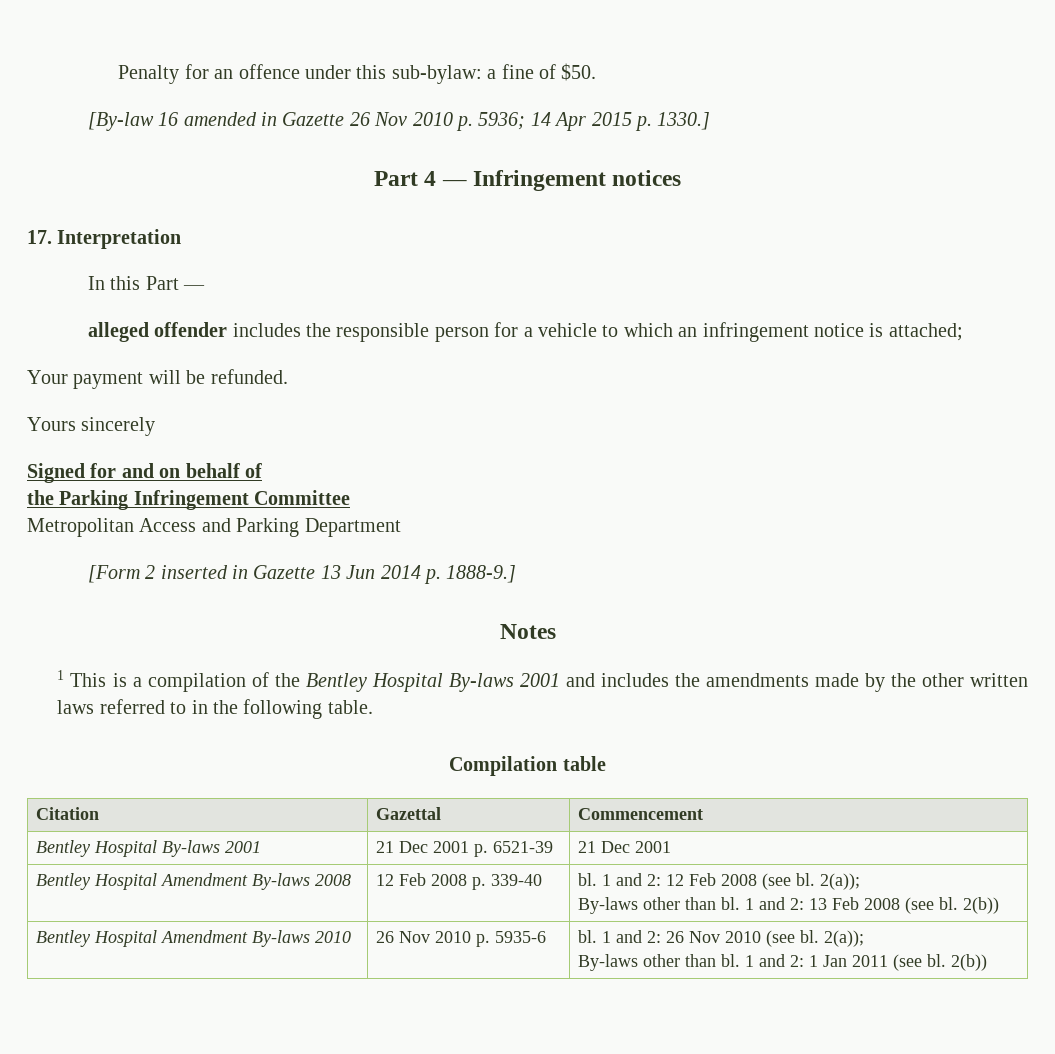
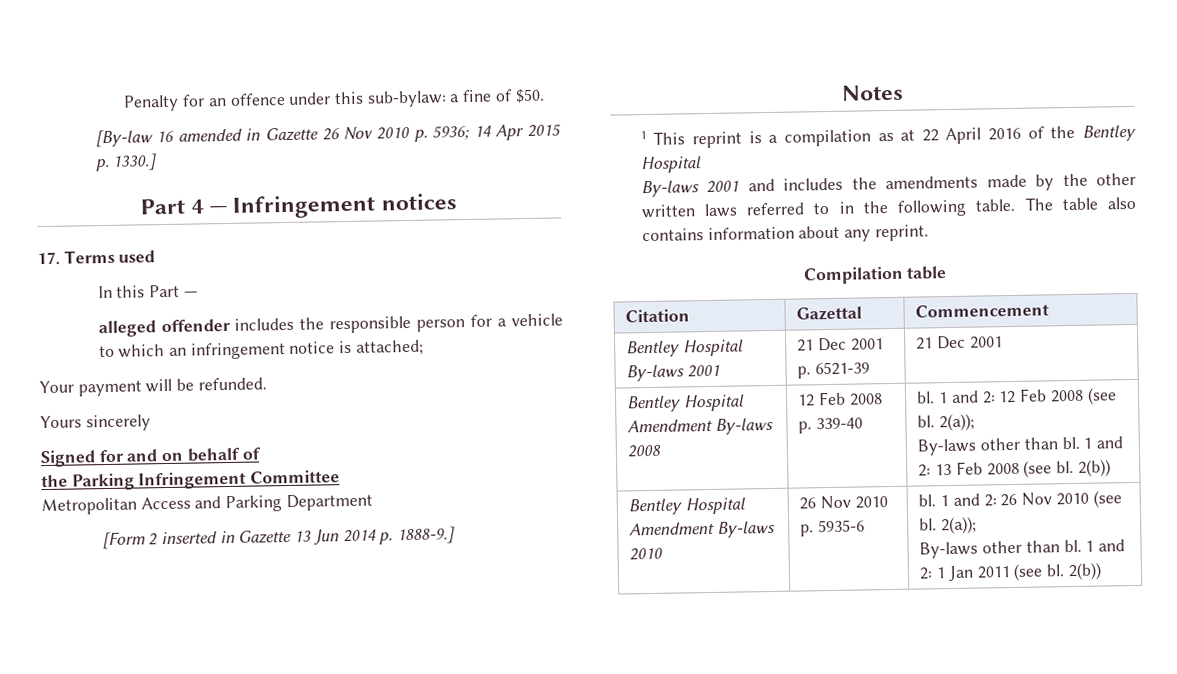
- 17. Interpretation
+ 17. Terms used
- 1 This is a compilation of the Bentley Hospital By-laws 2001 and includes the amendments made by the other written laws referred to in the following table.
+ 1 This reprint is a compilation as at 22 April 2016 of the Bentley Hospital
+ By-laws 2001 and includes the amendments made by the other written laws referred to in the following table. The table also contains information about any reprint.

